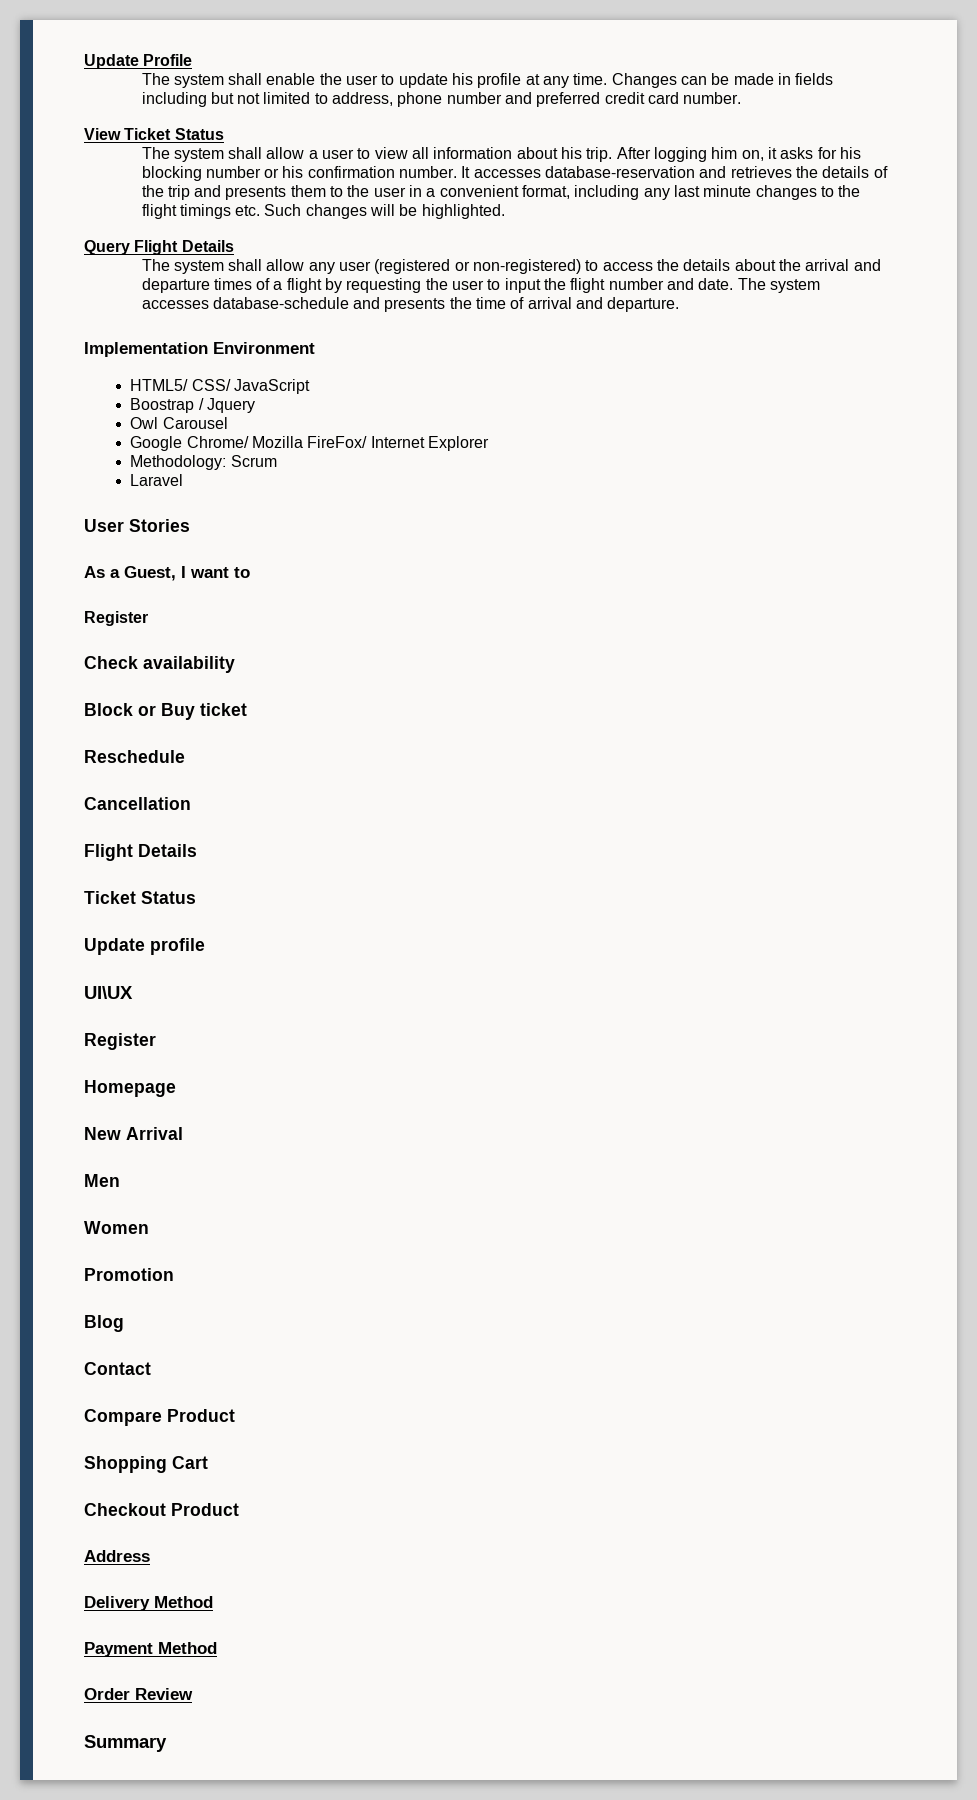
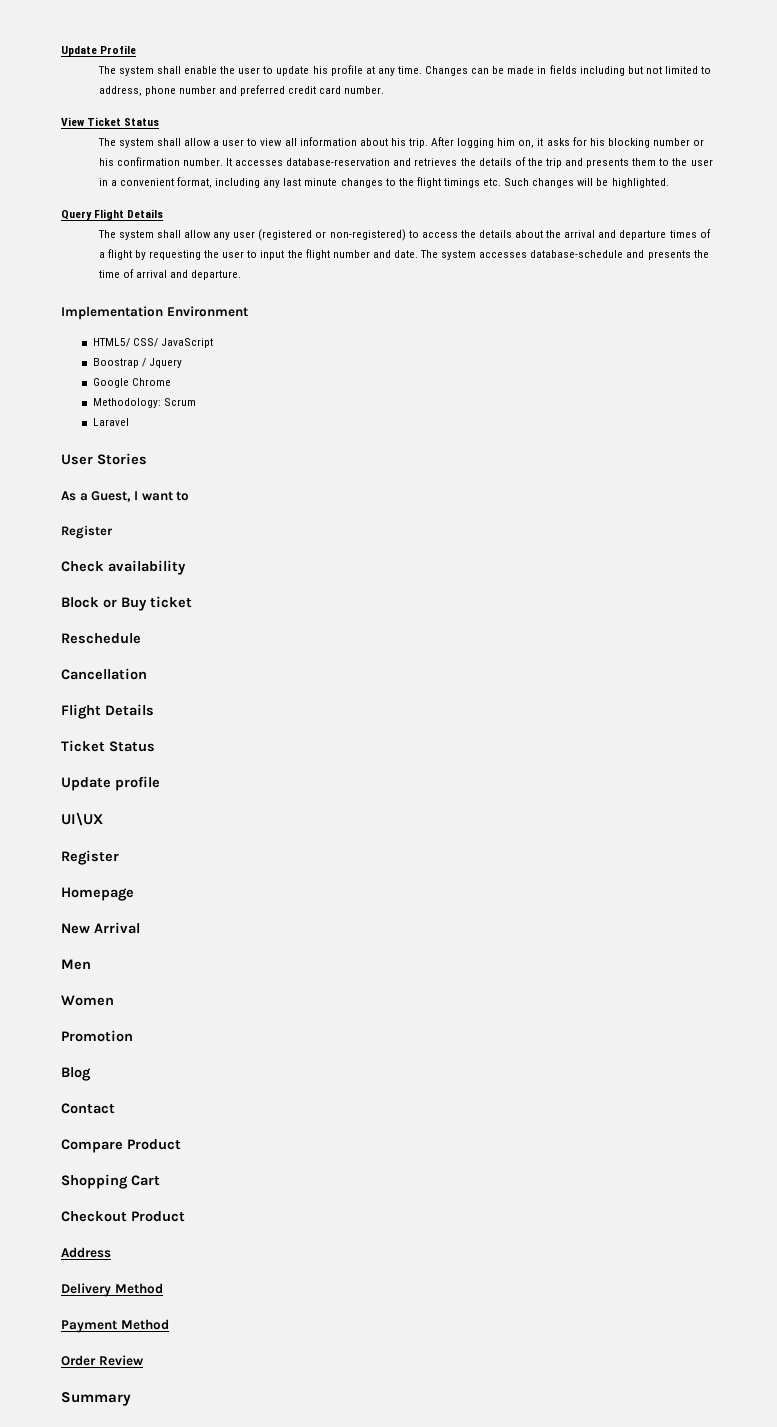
- Owl Carousel
- Google Chrome/ Mozilla FireFox/ Internet Explorer
+ Google Chrome

